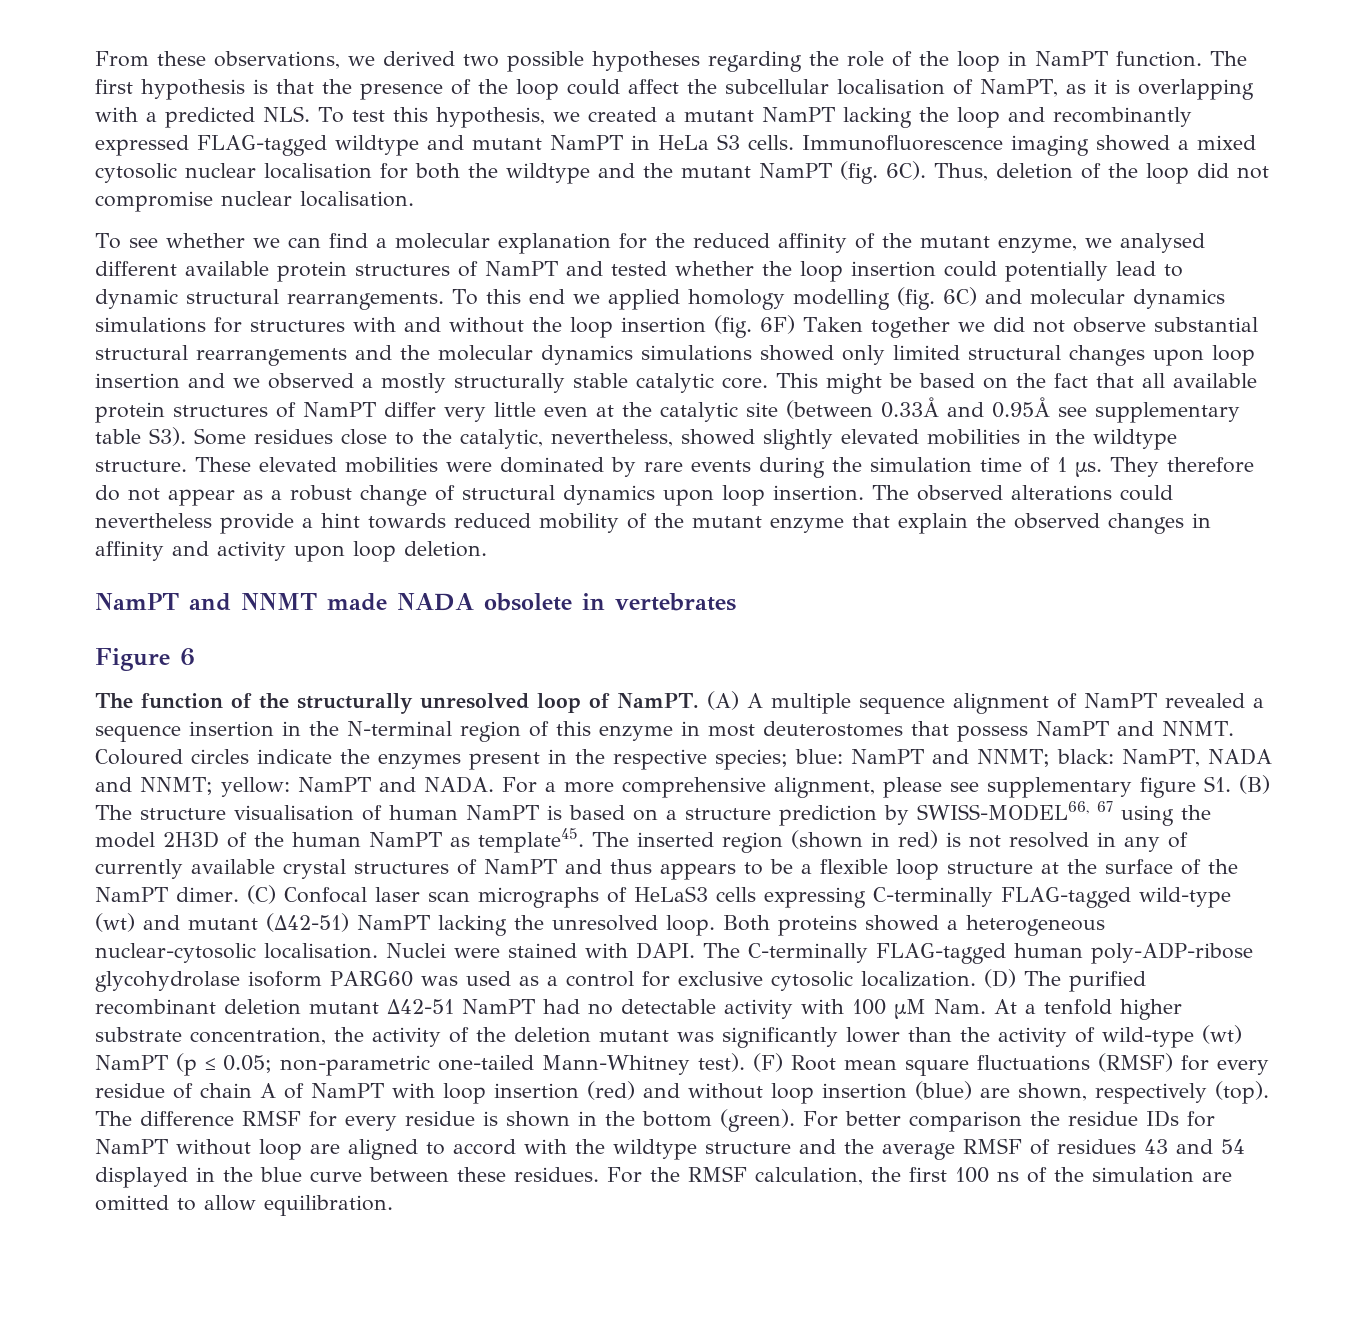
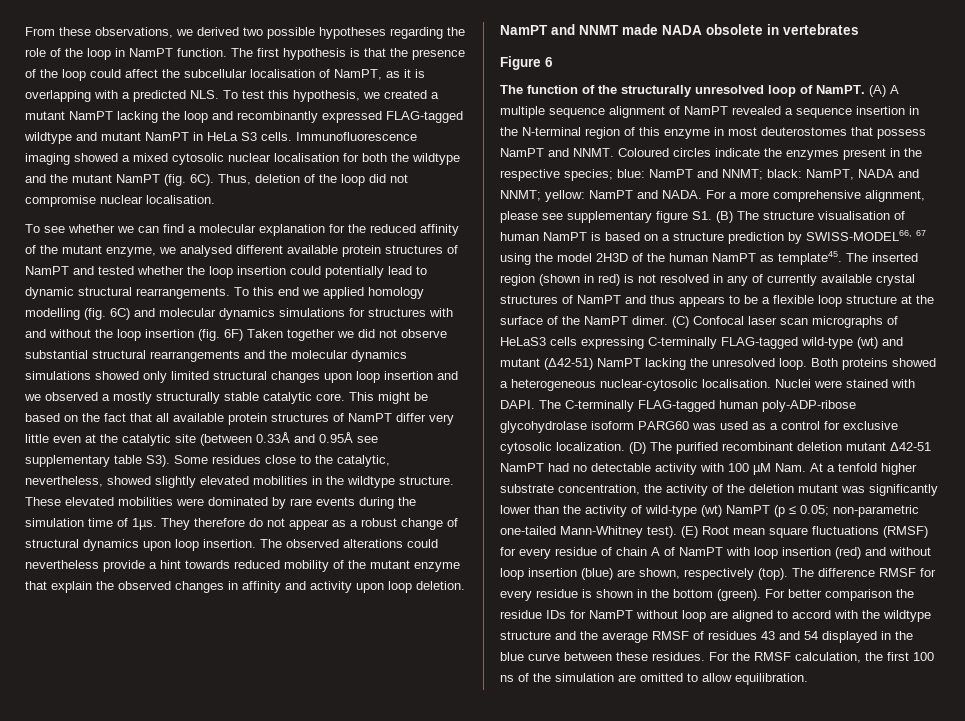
- These elevated mobilities were dominated by rare events during the simulation time of 1 µs.
+ These elevated mobilities were dominated by rare events during the simulation time of 1µs.
- (F) Root mean square fluctuations (RMSF) for every residue of chain A of NamPT with loop insertion (red) and without loop insertion (blue) are shown, respectively (top).
+ (E) Root mean square fluctuations (RMSF) for every residue of chain A of NamPT with loop insertion (red) and without loop insertion (blue) are shown, respectively (top).

